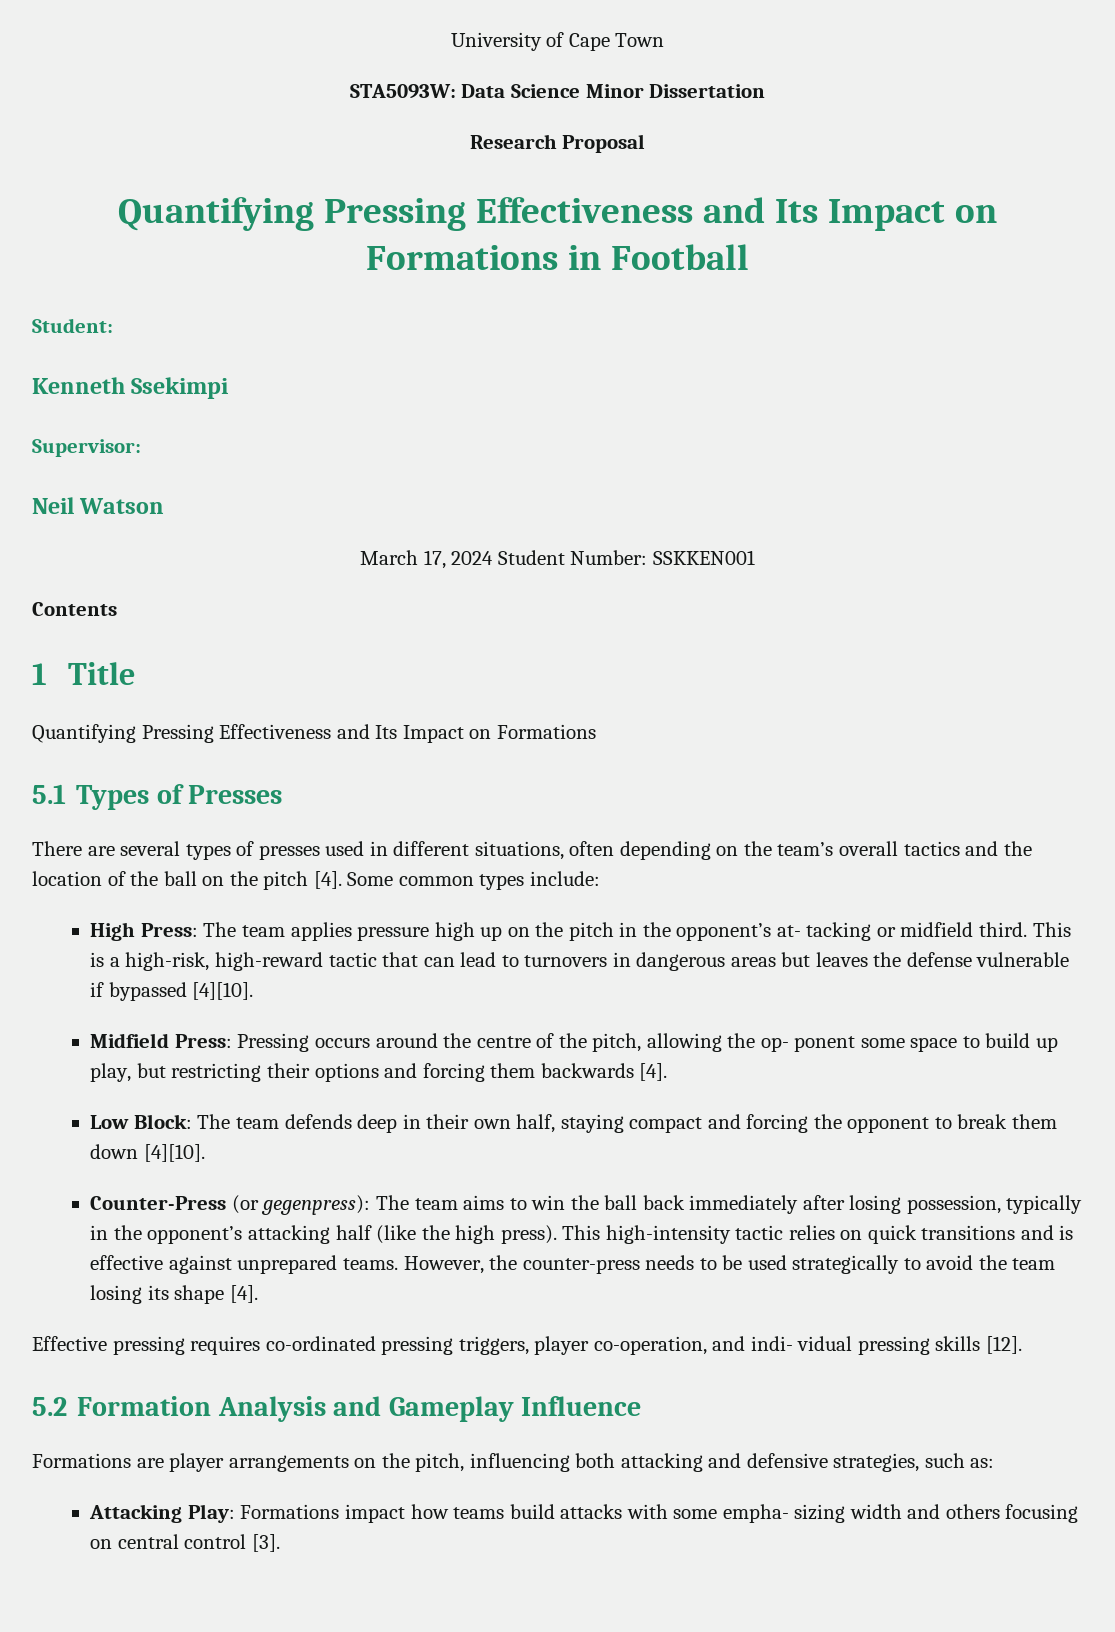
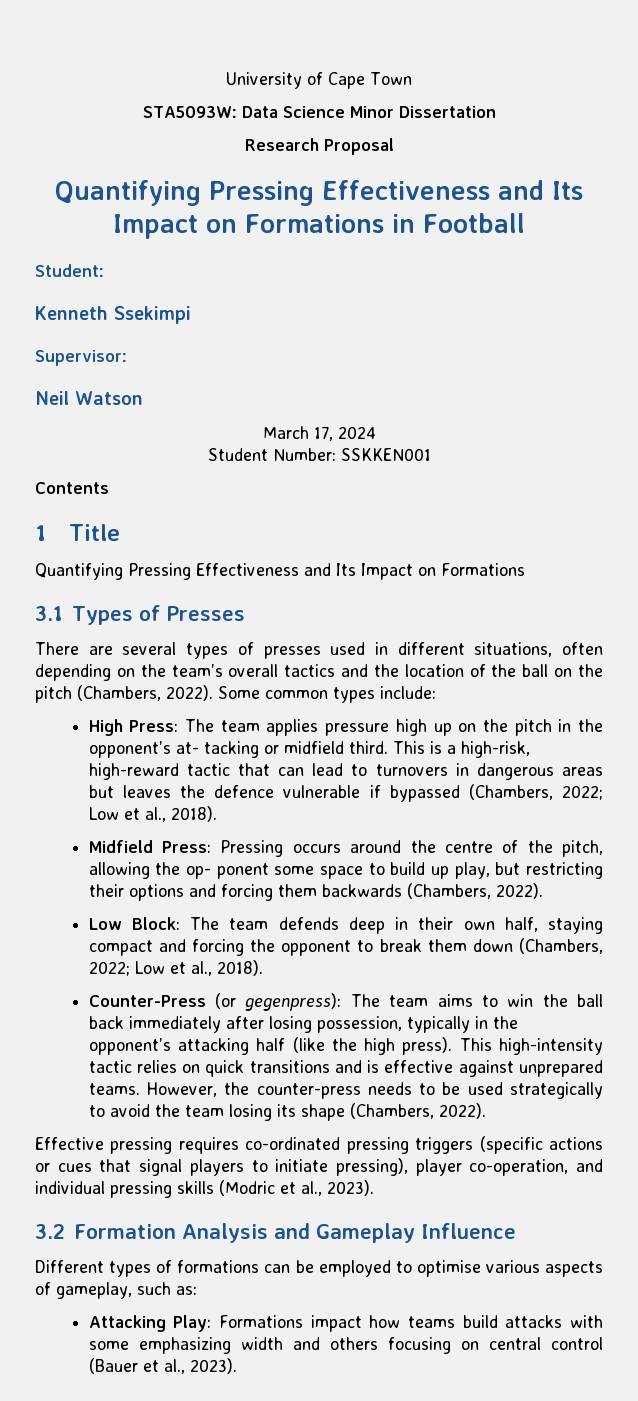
- March 17, 2024 Student Number: SSKKEN001
+ March 17, 2024
+ Student Number: SSKKEN001
- 5.1 Types of Presses
+ 3.1 Types of Presses
- There are several types of presses used in different situations, often depending on the team’s overall tactics and the location of the ball on the pitch [4].
+ There are several types of presses used in different situations, often depending on the team’s overall tactics and the location of the ball on the pitch (Chambers, 2022).
- This is a high-risk, high-reward tactic that can lead to turnovers in dangerous areas but leaves the defense vulnerable if bypassed [4][10].
+ This is a high-risk, high-reward tactic that can lead to turnovers in dangerous areas but leaves the defence vulnerable if bypassed (Chambers, 2022; Low et al., 2018).
- Midfield Press: Pressing occurs around the centre of the pitch, allowing the op- ponent some space to build up play, but restricting their options and forcing them backwards [4].
+ Midfield Press: Pressing occurs around the centre of the pitch, allowing the op- ponent some space to build up play, but restricting their options and forcing them backwards (Chambers, 2022).
- Low Block: The team defends deep in their own half, staying compact and forcing the opponent to break them down [4][10].
+ Low Block: The team defends deep in their own half, staying compact and forcing the opponent to break them down (Chambers, 2022; Low et al., 2018).
- However, the counter-press needs to be used strategically to avoid the team losing its shape [4].
+ However, the counter-press needs to be used strategically to avoid the team losing its shape (Chambers, 2022).
- Effective pressing requires co-ordinated pressing triggers, player co-operation, and indi- vidual pressing skills [12].
- 5.2 Formation Analysis and Gameplay Influence
+ Effective pressing requires co-ordinated pressing triggers (specific actions or cues that signal players to initiate pressing), player co-operation, and individual pressing skills (Modric et al., 2023).
+ 3.2 Formation Analysis and Gameplay Influence
- Formations are player arrangements on the pitch, influencing both attacking and defensive strategies, such as:
+ Different types of formations can be employed to optimise various aspects of gameplay, such as:
- Attacking Play: Formations impact how teams build attacks with some empha- sizing width and others focusing on central control [3].
+ Attacking Play: Formations impact how teams build attacks with some emphasizing width and others focusing on central control (Bauer et al., 2023).

